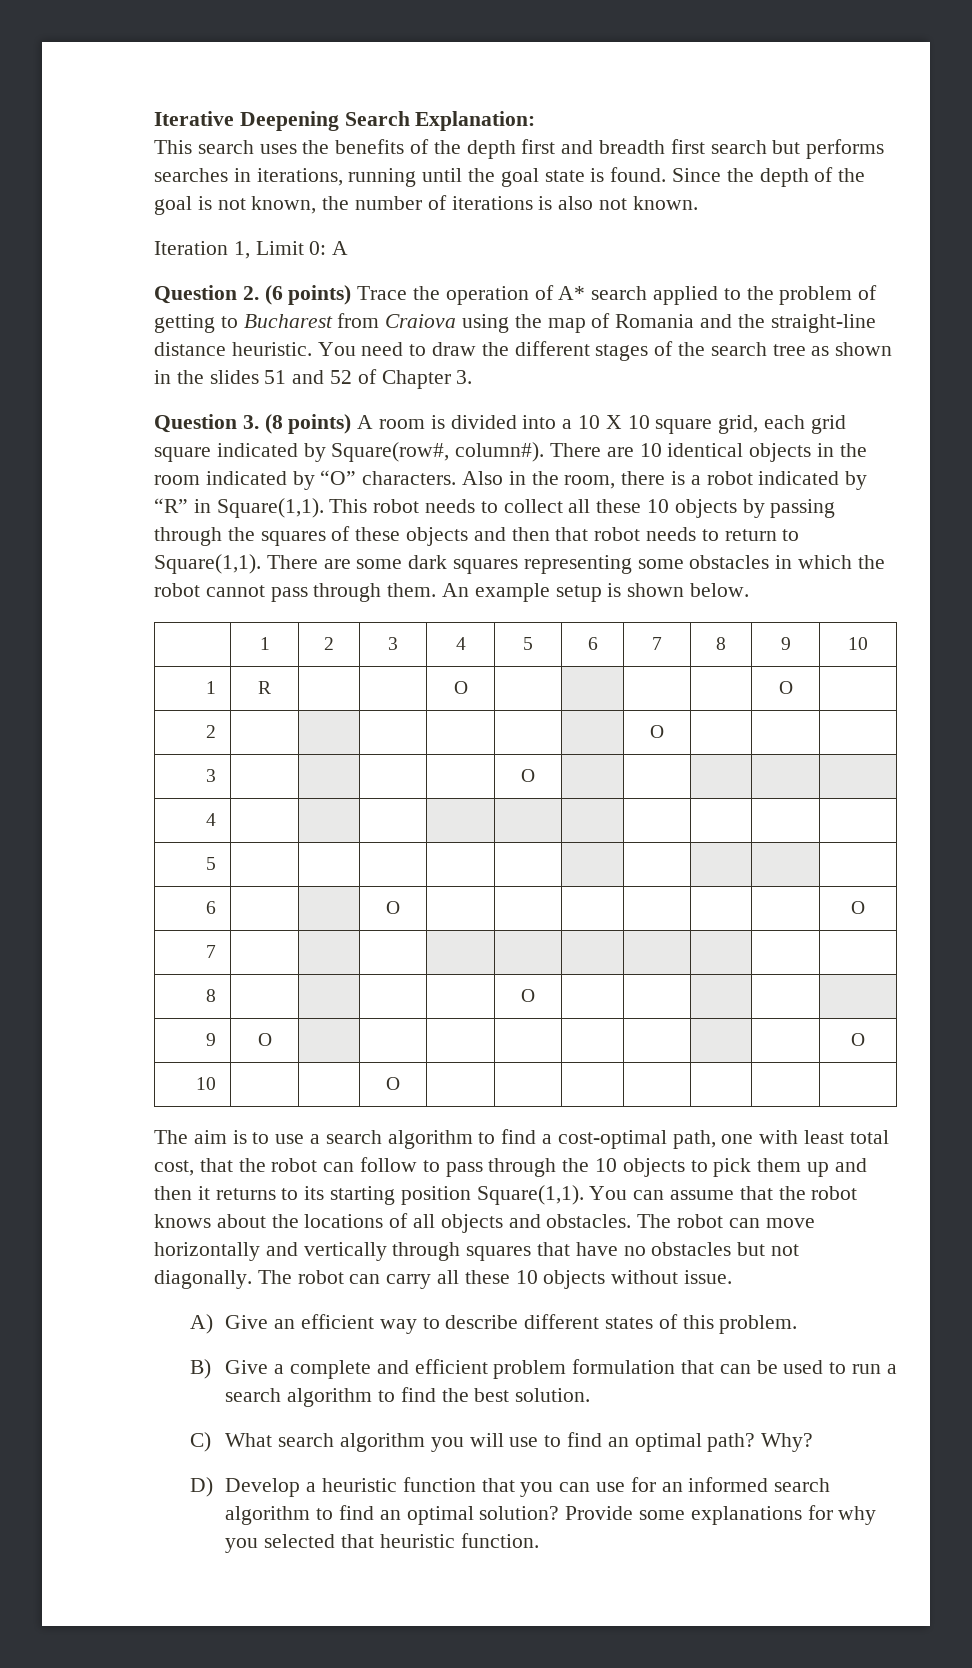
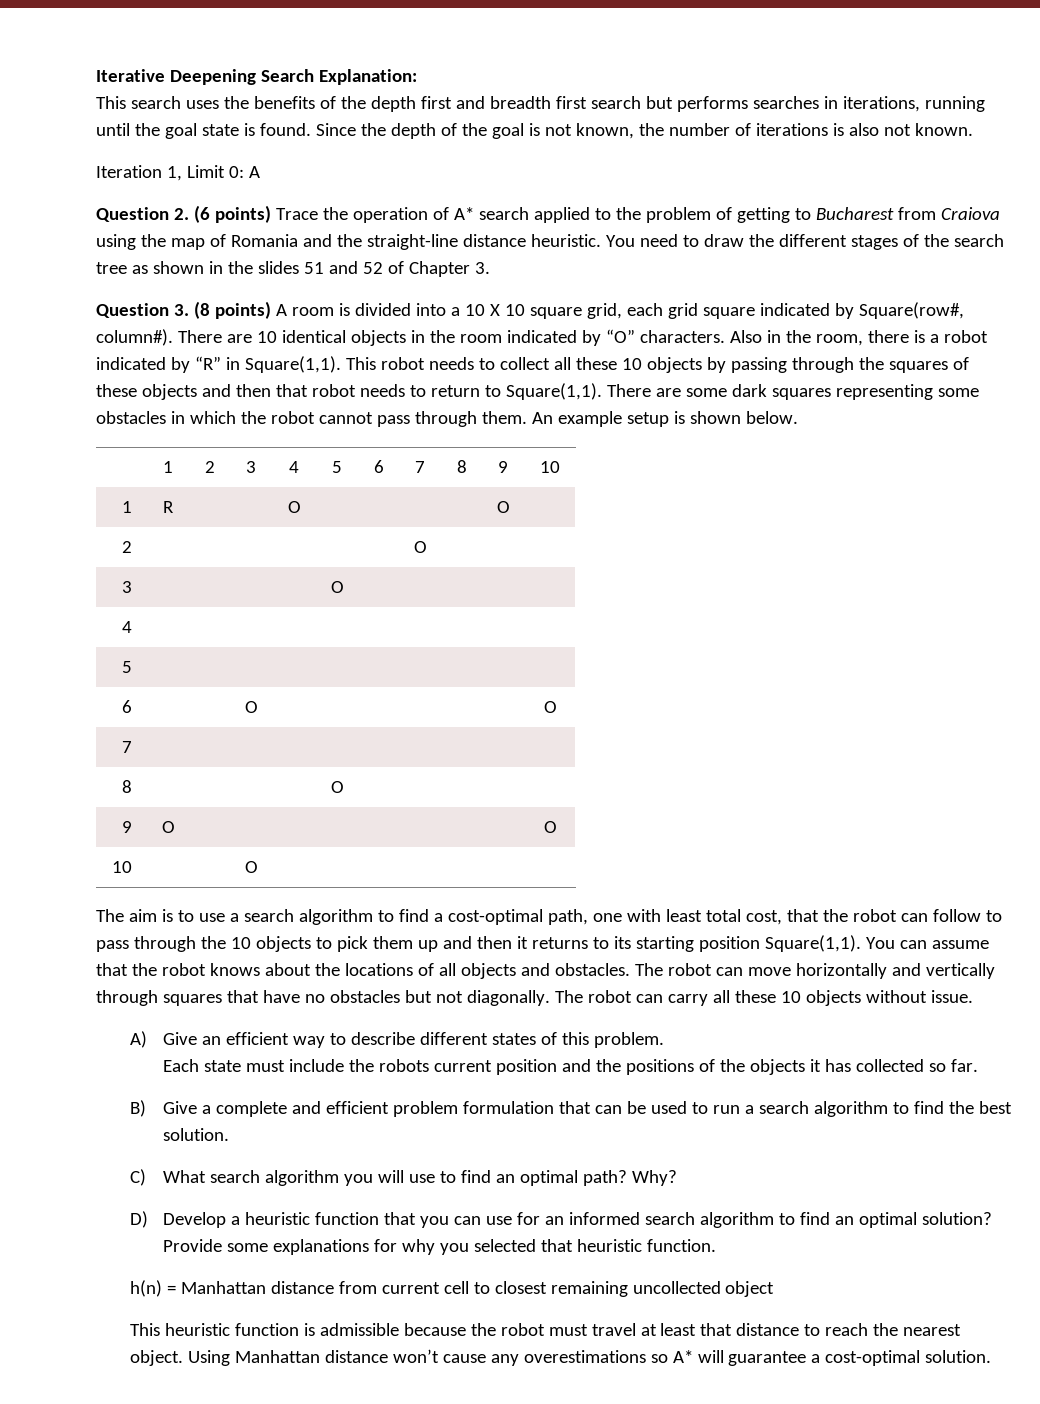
+ Each state must include the robots current position and the positions of the objects it has collected so far.
+ h(n) = Manhattan distance from current cell to closest remaining uncollected object
+ This heuristic function is admissible because the robot must travel at least that distance to reach the nearest object. Using Manhattan distance won’t cause any overestimations so A* will guarantee a cost-optimal solution.

